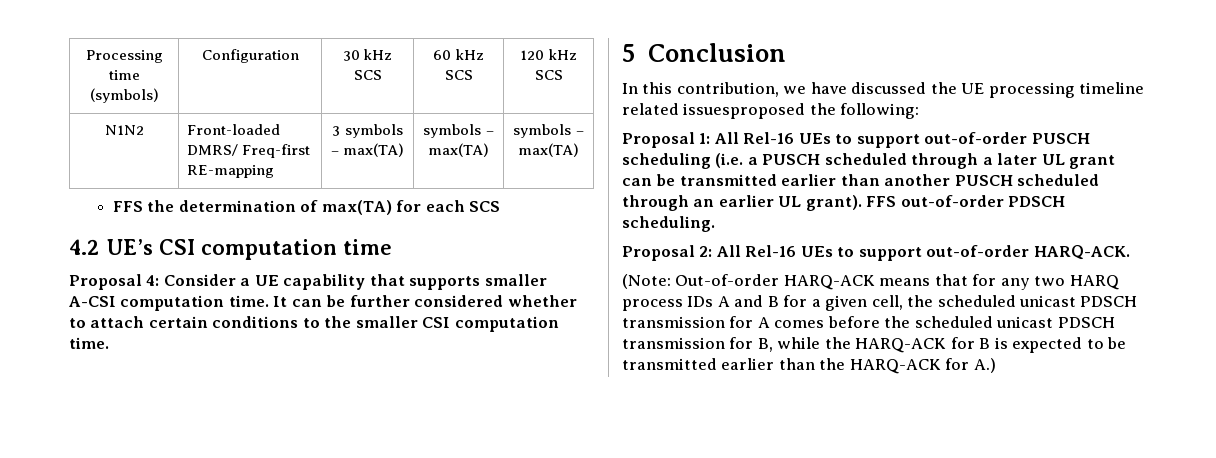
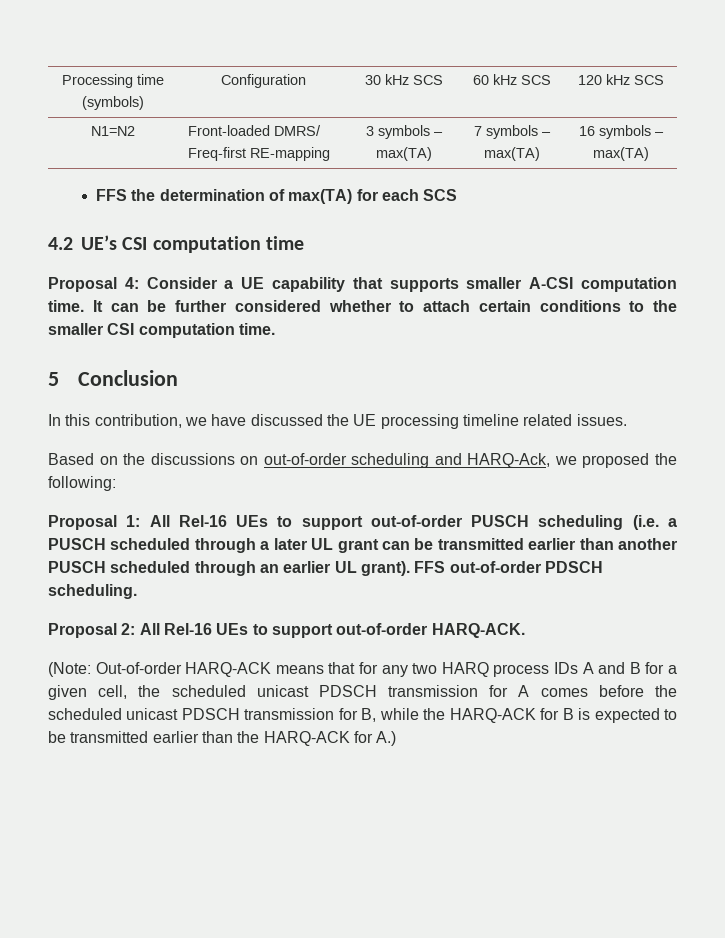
- N1N2 | Front-loaded DMRS/ Freq-first RE-mapping | 3 symbols – max(TA) | symbols – max(TA) | symbols – max(TA)
+ N1=N2 | Front-loaded DMRS/ Freq-first RE-mapping | 3 symbols – max(TA) | 7 symbols – max(TA) | 16 symbols – max(TA)
- In this contribution, we have discussed the UE processing timeline related issuesproposed the following:
+ In this contribution, we have discussed the UE processing timeline related issues.
+ Based on the discussions on out-of-order scheduling and HARQ-Ack, we proposed the following:

